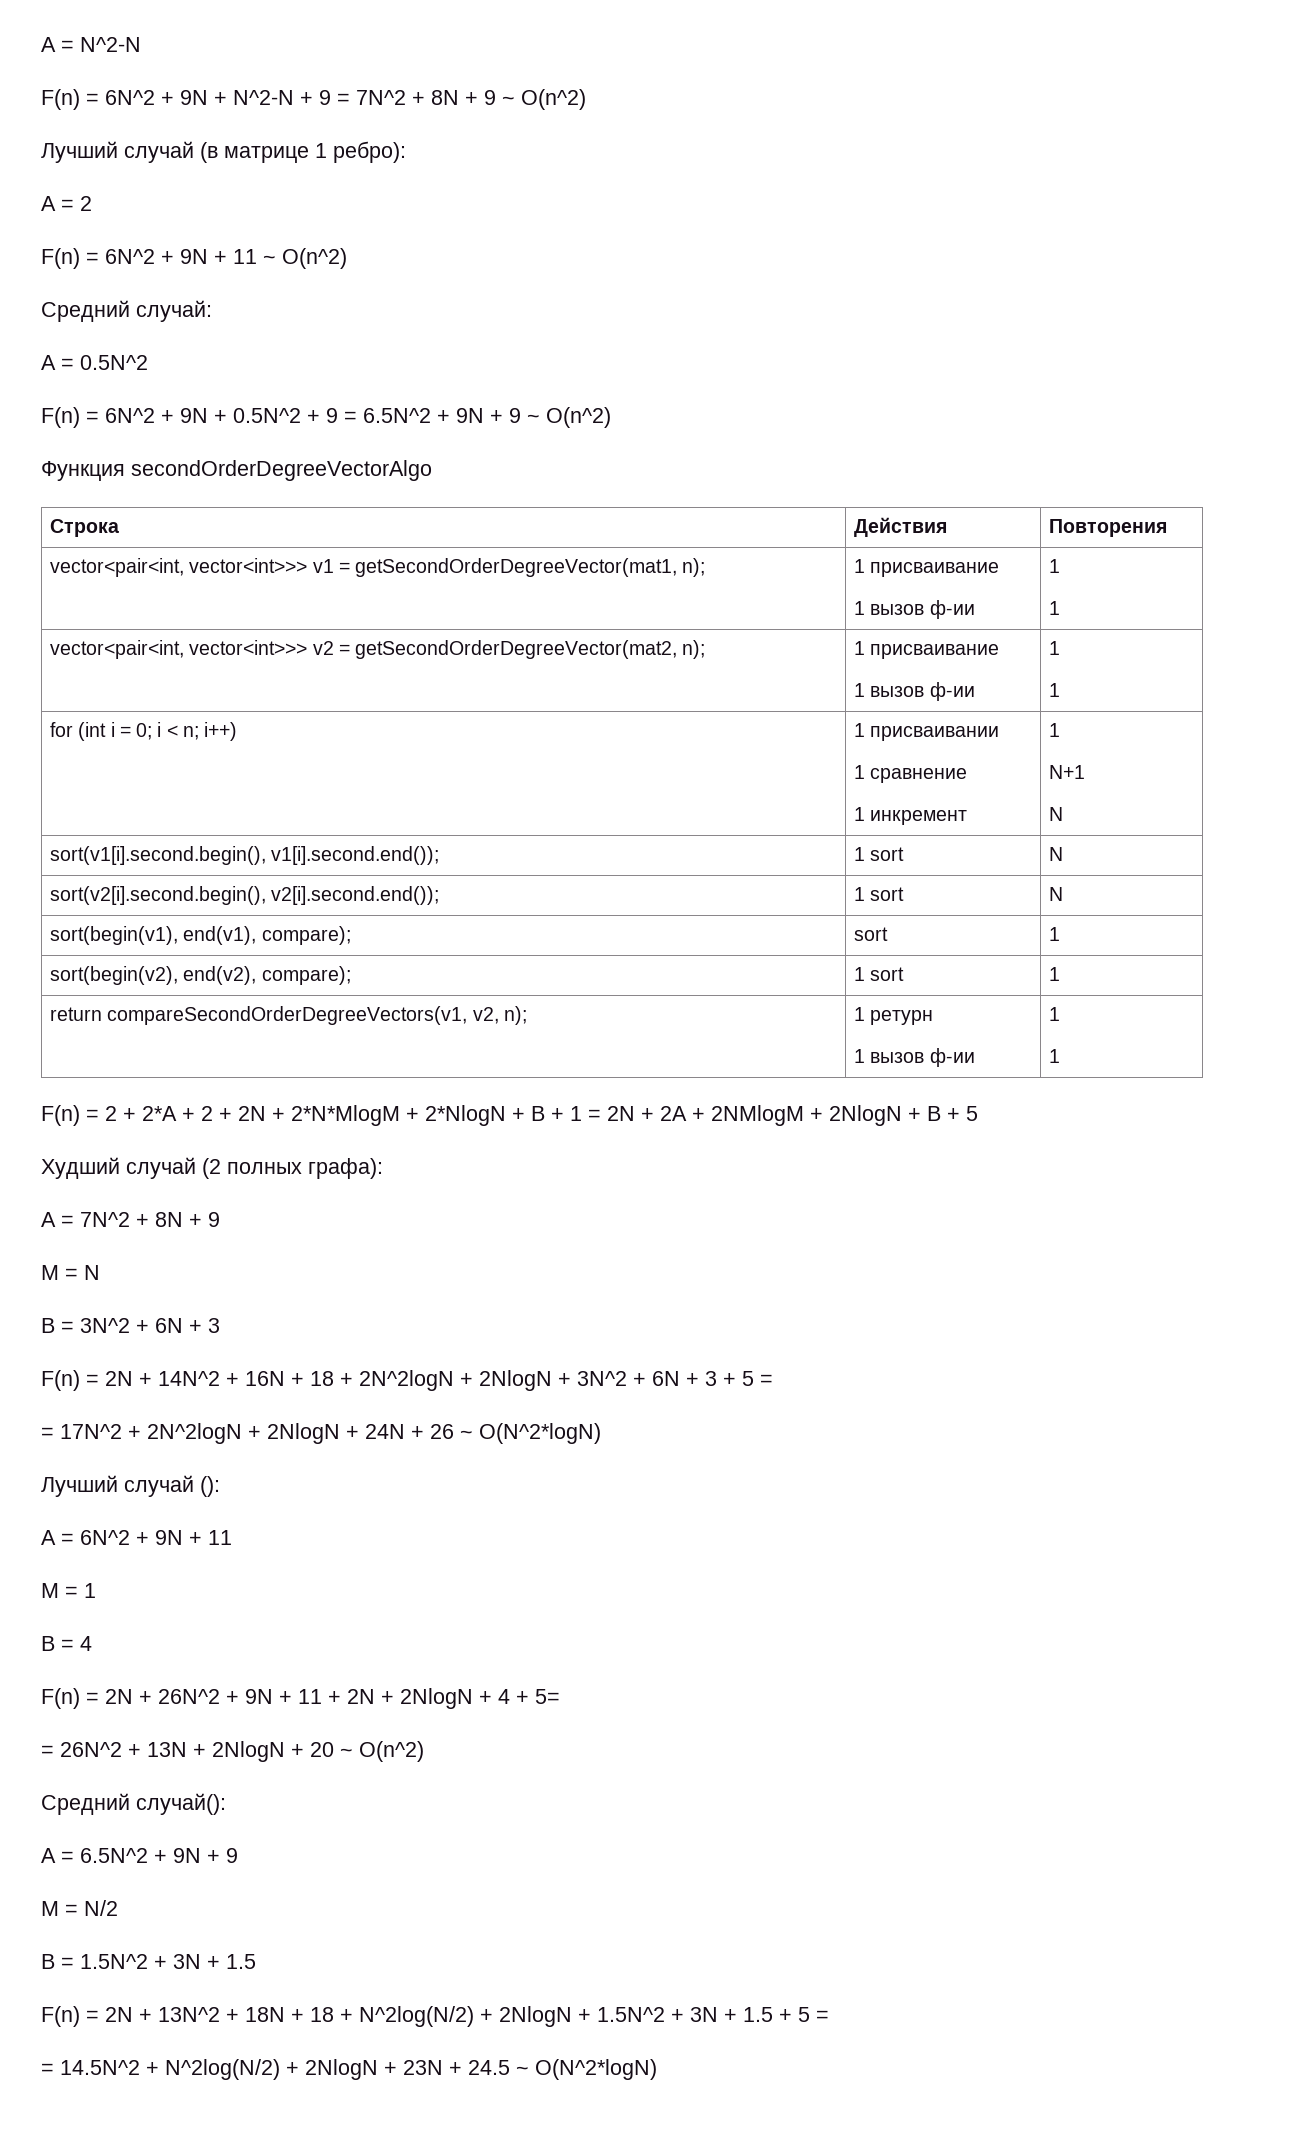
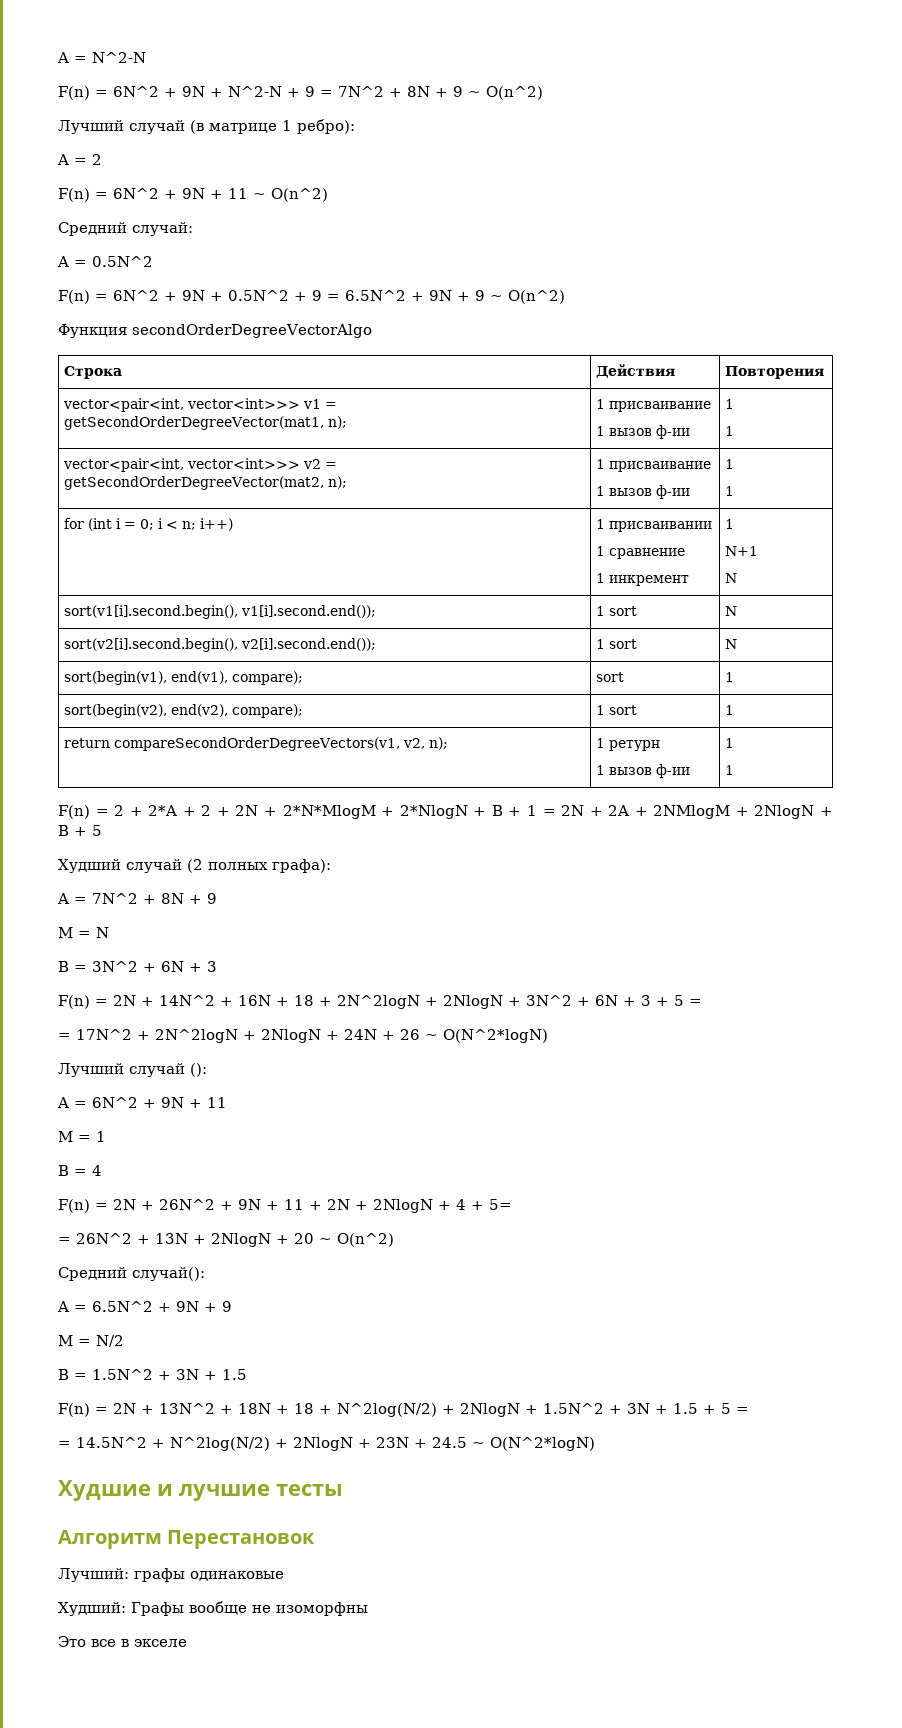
+ Худшие и лучшие тесты
+ Алгоритм Перестановок
+ Лучший: графы одинаковые
+ Худший: Графы вообще не изоморфны
+ Это все в экселе

